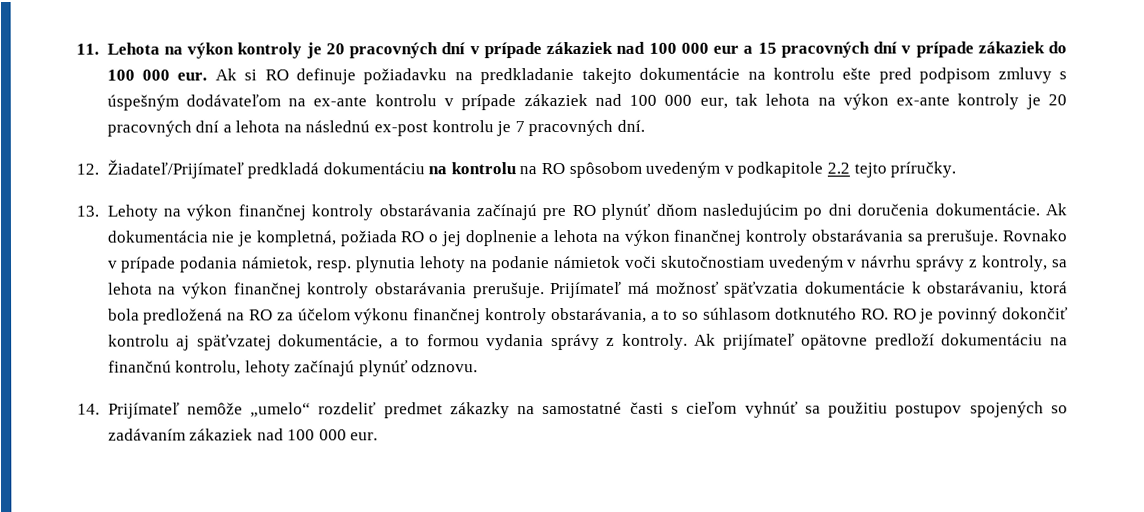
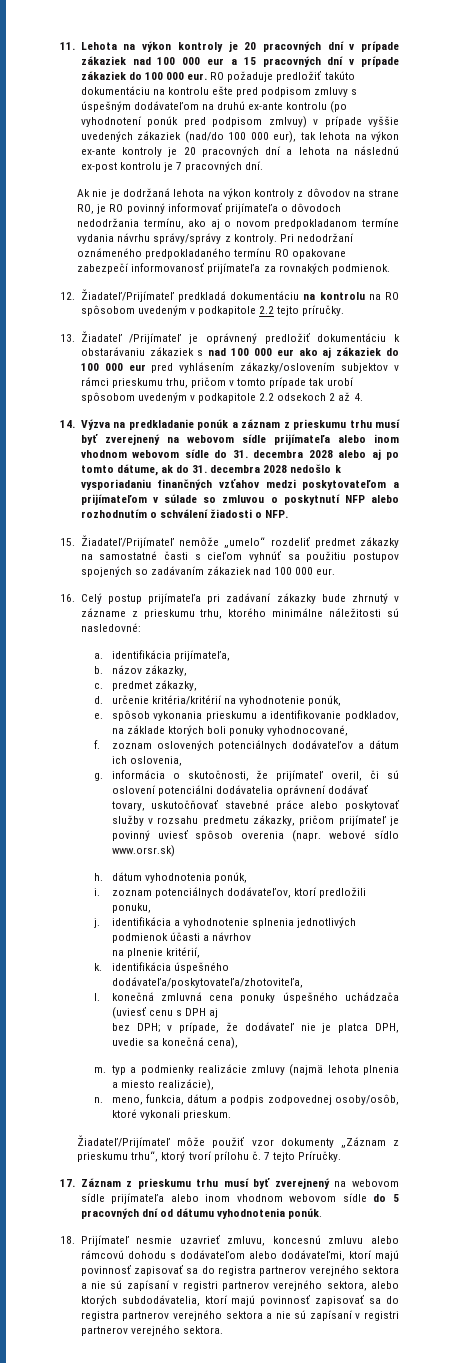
- Ak si RO definuje požiadavku na predkladanie takejto dokumentácie na kontrolu ešte pred podpisom zmluvy s úspešným dodávateľom na ex-ante kontrolu v prípade zákaziek nad 100 000 eur, tak lehota na výkon ex-ante kontroly je 20 pracovných dní a lehota na následnú ex-post kontrolu je 7 pracovných dní.
+ RO požaduje predložiť takúto dokumentáciu na kontrolu ešte pred podpisom zmluvy s úspešným dodávateľom na druhú ex-ante kontrolu (po vyhodnotení ponúk pred podpisom zmlvuy) v prípade vyššie uvedených zákaziek (nad/do 100 000 eur), tak lehota na výkon ex-ante kontroly je 20 pracovných dní a lehota na následnú ex-post kontrolu je 7 pracovných dní.
+ Ak nie je dodržaná lehota na výkon kontroly z dôvodov na strane RO, je RO povinný informovať prijímateľa o dôvodoch nedodržania termínu, ako aj o novom predpokladanom termíne vydania návrhu správy/správy z kontroly. Pri nedodržaní oznámeného predpokladaného termínu RO opakovane zabezpečí informovanosť prijímateľa za rovnakých podmienok.
- 13. Lehoty na výkon finančnej kontroly obstarávania začínajú pre RO plynúť dňom nasledujúcim po dni doručenia dokumentácie. Ak dokumentácia nie je kompletná, požiada RO o jej doplnenie a lehota na výkon finančnej kontroly obstarávania sa prerušuje. Rovnako v prípade podania námietok, resp. plynutia lehoty na podanie námietok voči skutočnostiam uvedeným v návrhu správy z kontroly, sa lehota na výkon finančnej kontroly obstarávania prerušuje. Prijímateľ má možnosť späťvzatia dokumentácie k obstarávaniu, ktorá bola predložená na RO za účelom výkonu finančnej kontroly obstarávania, a to so súhlasom dotknutého RO. RO je povinný dokončiť kontrolu aj späťvzatej dokumentácie, a to formou vydania správy z kontroly. Ak prijímateľ opätovne predloží dokumentáciu na finančnú kontrolu, lehoty začínajú plynúť odznovu.
- 14. Prijímateľ nemôže „umelo“ rozdeliť predmet zákazky na samostatné časti s cieľom vyhnúť sa použitiu postupov spojených so zadávaním zákaziek nad 100 000 eur.
+ 13. Žiadateľ /Prijímateľ je oprávnený predložiť dokumentáciu k obstarávaniu zákaziek s nad 100 000 eur ako aj zákaziek do 100 000 eur pred vyhlásením zákazky/oslovením subjektov v rámci prieskumu trhu, pričom v tomto prípade tak urobí spôsobom uvedeným v podkapitole 2.2 odsekoch 2 až 4.
+ 14. Výzva na predkladanie ponúk a záznam z prieskumu trhu musí byť zverejnený na webovom sídle prijímateľa alebo inom vhodnom webovom sídle do 31. decembra 2028 alebo aj po tomto dátume, ak do 31. decembra 2028 nedošlo k vysporiadaniu finančných vzťahov medzi poskytovateľom a prijímateľom v súlade so zmluvou o poskytnutí NFP alebo rozhodnutím o schválení žiadosti o NFP.
+ 15. Žiadateľ/Prijímateľ nemôže „umelo“ rozdeliť predmet zákazky na samostatné časti s cieľom vyhnúť sa použitiu postupov spojených so zadávaním zákaziek nad 100 000 eur.
+ 16. Celý postup prijímateľa pri zadávaní zákazky bude zhrnutý v zázname z prieskumu trhu, ktorého minimálne náležitosti sú nasledovné:
+ a. identifikácia prijímateľa,
+ b. názov zákazky,
+ c. predmet zákazky,
+ d. určenie kritéria/kritérií na vyhodnotenie ponúk,
+ e. spôsob vykonania prieskumu a identifikovanie podkladov, na základe ktorých boli ponuky vyhodnocované,
+ f. zoznam oslovených potenciálnych dodávateľov a dátum ich oslovenia,
+ g. informácia o skutočnosti, že prijímateľ overil, či sú oslovení potenciálni dodávatelia oprávnení dodávať tovary, uskutočňovať stavebné práce alebo poskytovať služby v rozsahu predmetu zákazky, pričom prijímateľ je povinný uviesť spôsob overenia (napr. webové sídlo www.orsr.sk)
+ h. dátum vyhodnotenia ponúk,
+ i. zoznam potenciálnych dodávateľov, ktorí predložili ponuku,
+ j. identifikácia a vyhodnotenie splnenia jednotlivých podmienok účasti a návrhov
+ na plnenie kritérií,
+ k. identifikácia úspešného dodávateľa/poskytovateľa/zhotoviteľa,
+ l. konečná zmluvná cena ponuky úspešného uchádzača (uviesť cenu s DPH aj
+ bez DPH; v prípade, že dodávateľ nie je platca DPH, uvedie sa konečná cena),
+ m. typ a podmienky realizácie zmluvy (najmä lehota plnenia a miesto realizácie),
+ n. meno, funkcia, dátum a podpis zodpovednej osoby/osôb, ktoré vykonali prieskum.
+ Žiadateľ/Prijímateľ môže použiť vzor dokumenty „Záznam z prieskumu trhu“, ktorý tvorí prílohu č. 7 tejto Príručky.
+ 17. Záznam z prieskumu trhu musí byť zverejnený na webovom sídle prijímateľa alebo inom vhodnom webovom sídle do 5 pracovných dní od dátumu vyhodnotenia ponúk.
+ 18. Prijímateľ nesmie uzavrieť zmluvu, koncesnú zmluvu alebo rámcovú dohodu s dodávateľom alebo dodávateľmi, ktorí majú povinnosť zapisovať sa do registra partnerov verejného sektora a nie sú zapísaní v registri partnerov verejného sektora, alebo ktorých subdodávatelia, ktorí majú povinnosť zapisovať sa do registra partnerov verejného sektora a nie sú zapísaní v registri partnerov verejného sektora.

